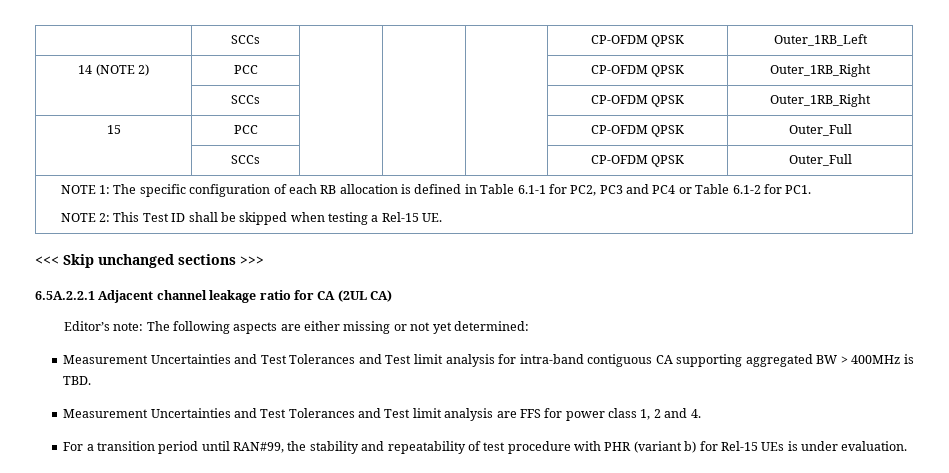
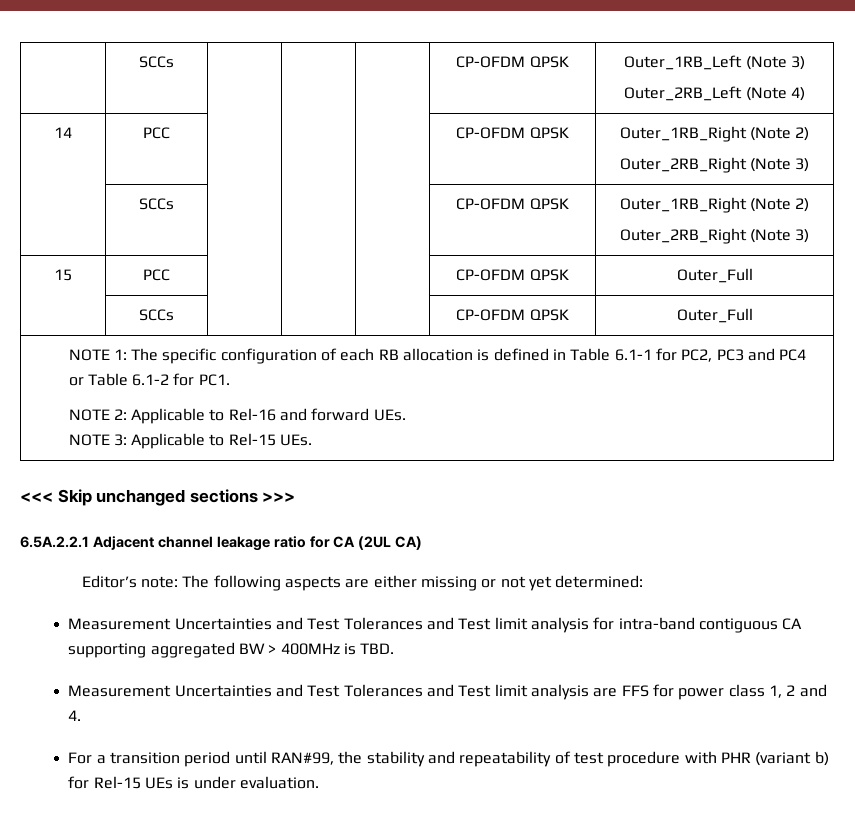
- | SCCs | | | | CP-OFDM QPSK | Outer_1RB_Left
+ | SCCs | | | | CP-OFDM QPSK | Outer_1RB_Left (Note 3)
+ Outer_2RB_Left (Note 4)
- 14 (NOTE 2) | PCC | | | | CP-OFDM QPSK | Outer_1RB_Right
+ 14 | PCC | | | | CP-OFDM QPSK | Outer_1RB_Right (Note 2)
+ Outer_2RB_Right (Note 3)
- | SCCs | | | | CP-OFDM QPSK | Outer_1RB_Right
+ | SCCs | | | | CP-OFDM QPSK | Outer_1RB_Right (Note 2)
+ Outer_2RB_Right (Note 3)
  NOTE 1: The specific configuration of each RB allocation is defined in Table 6.1-1 for PC2, PC3 and PC4 or Table 6.1-2 for PC1.
- NOTE 2: This Test ID shall be skipped when testing a Rel-15 UE.
+ NOTE 2: Applicable to Rel-16 and forward UEs.
+ NOTE 3: Applicable to Rel-15 UEs.

